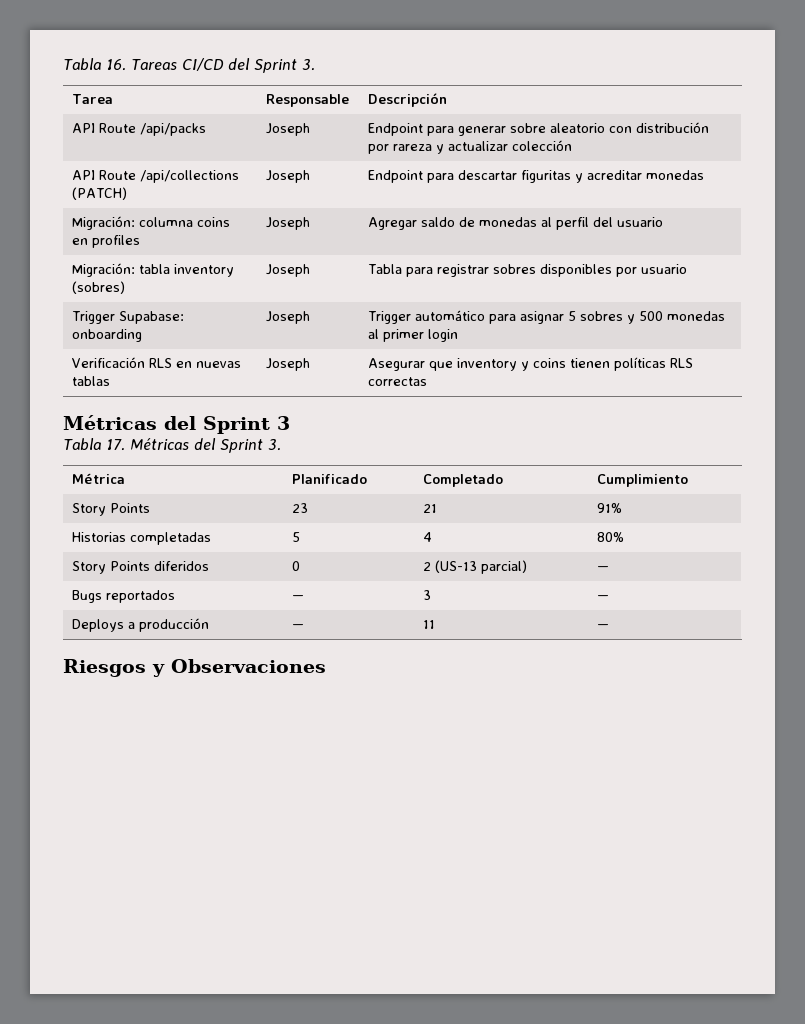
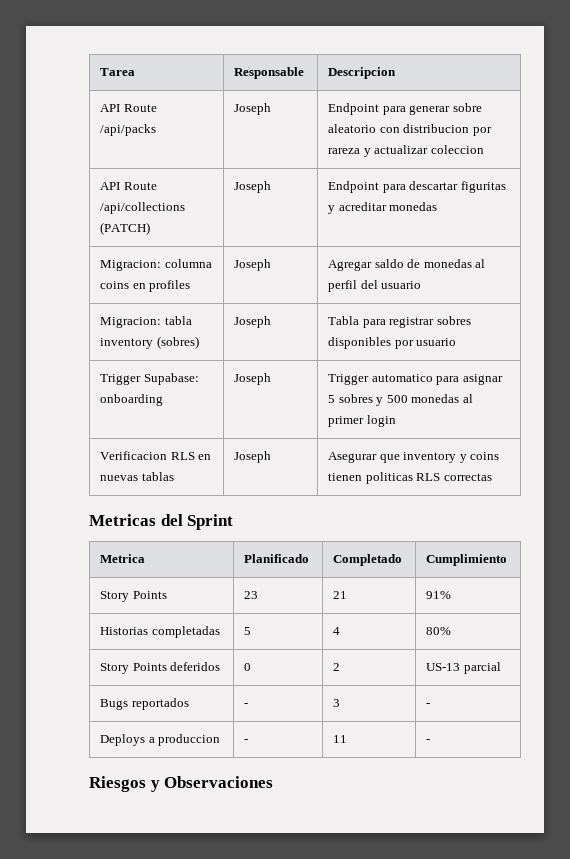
- Tabla 16. Tareas CI/CD del Sprint 3.
- Tarea | Responsable | Descripción
+ Tarea | Responsable | Descripcion
- API Route /api/packs | Joseph | Endpoint para generar sobre aleatorio con distribución por rareza y actualizar colección
+ API Route /api/packs | Joseph | Endpoint para generar sobre aleatorio con distribucion por rareza y actualizar coleccion
- Migración: columna coins en profiles | Joseph | Agregar saldo de monedas al perfil del usuario
+ Migracion: columna coins en profiles | Joseph | Agregar saldo de monedas al perfil del usuario
- Migración: tabla inventory (sobres) | Joseph | Tabla para registrar sobres disponibles por usuario
+ Migracion: tabla inventory (sobres) | Joseph | Tabla para registrar sobres disponibles por usuario
- Trigger Supabase: onboarding | Joseph | Trigger automático para asignar 5 sobres y 500 monedas al primer login
+ Trigger Supabase: onboarding | Joseph | Trigger automatico para asignar 5 sobres y 500 monedas al primer login
- Verificación RLS en nuevas tablas | Joseph | Asegurar que inventory y coins tienen políticas RLS correctas
+ Verificacion RLS en nuevas tablas | Joseph | Asegurar que inventory y coins tienen politicas RLS correctas
- Métricas del Sprint 3
- Tabla 17. Métricas del Sprint 3.
- Métrica | Planificado | Completado | Cumplimiento
+ Metricas del Sprint
+ Metrica | Planificado | Completado | Cumplimiento
- Story Points diferidos | 0 | 2 (US-13 parcial) | —
+ Story Points deferidos | 0 | 2 | US-13 parcial
- Bugs reportados | — | 3 | —
+ Bugs reportados | - | 3 | -
- Deploys a producción | — | 11 | —
+ Deploys a produccion | - | 11 | -

